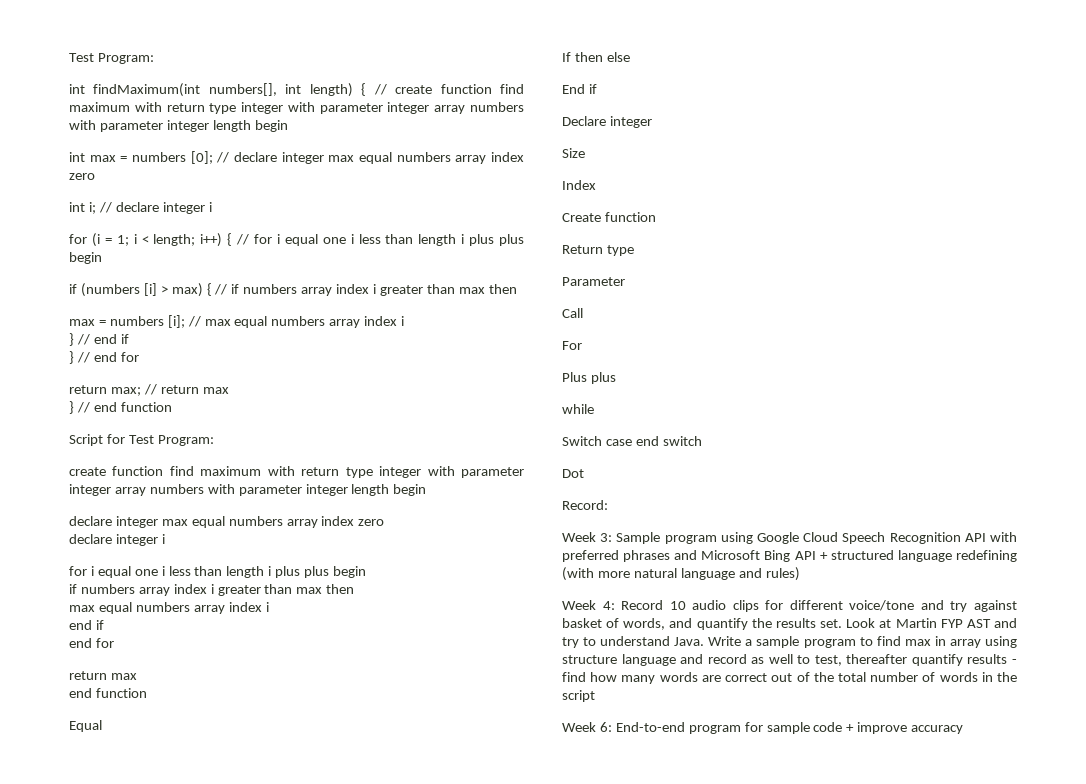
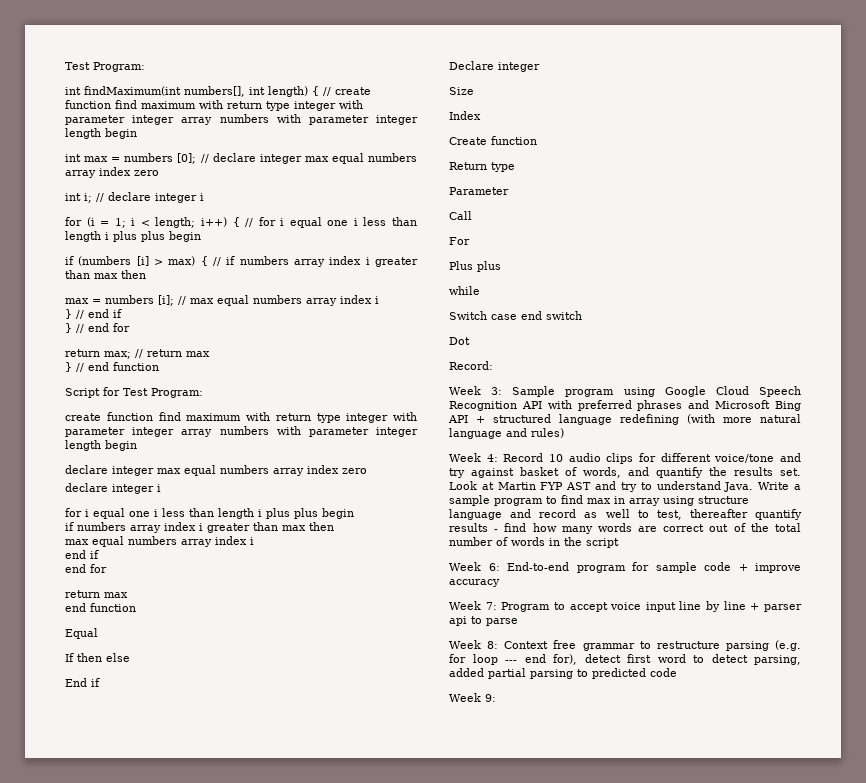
+ Week 7: Program to accept voice input line by line + parser api to parse
+ Week 8: Context free grammar to restructure parsing (e.g. for loop --- end for), detect first word to detect parsing, added partial parsing to predicted code
+ Week 9:

